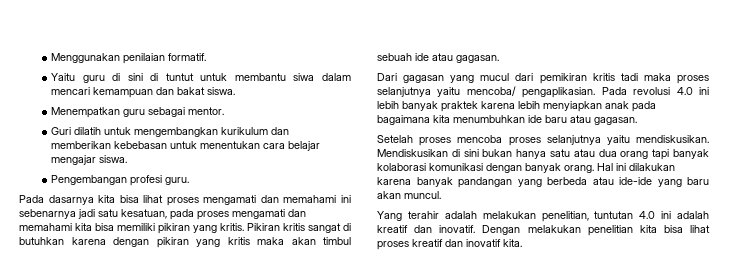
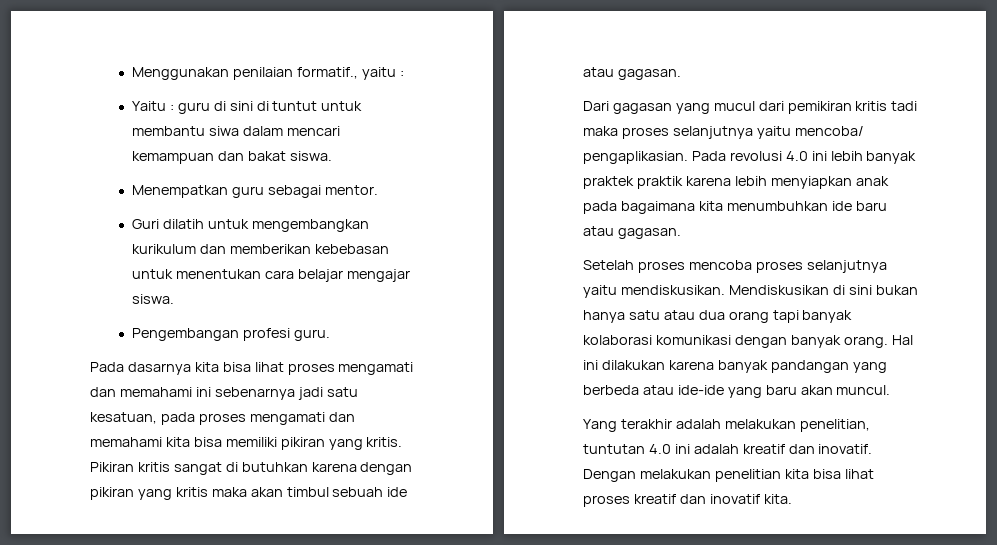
- Menggunakan penilaian formatif.
+ Menggunakan penilaian formatif., yaitu :
- Yaitu guru di sini di tuntut untuk membantu siwa dalam mencari kemampuan dan bakat siswa.
+ Yaitu : guru di sini di tuntut untuk membantu siwa dalam mencari kemampuan dan bakat siswa.
- Pada revolusi 4.0 ini lebih banyak praktek karena lebih menyiapkan anak pada bagaimana kita menumbuhkan ide baru atau gagasan.
+ Pada revolusi 4.0 ini lebih banyak praktek praktik karena lebih menyiapkan anak pada bagaimana kita menumbuhkan ide baru atau gagasan.
- Yang terahir adalah melakukan penelitian, tuntutan 4.0 ini adalah kreatif dan inovatif.
+ Yang terakhir adalah melakukan penelitian, tuntutan 4.0 ini adalah kreatif dan inovatif.

